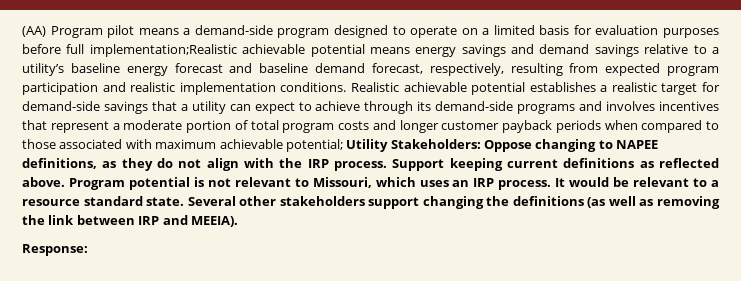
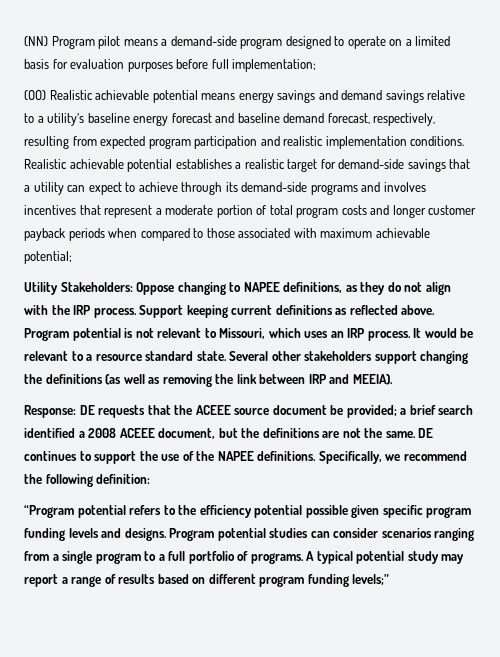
- (AA) Program pilot means a demand-side program designed to operate on a limited basis for evaluation purposes before full implementation;Realistic achievable potential means energy savings and demand savings relative to a utility’s baseline energy forecast and baseline demand forecast, respectively, resulting from expected program participation and realistic implementation conditions.
+ (NN) Program pilot means a demand-side program designed to operate on a limited basis for evaluation purposes before full implementation;
+ (OO) Realistic achievable potential means energy savings and demand savings relative to a utility’s baseline energy forecast and baseline demand forecast, respectively, resulting from expected program participation and realistic implementation conditions.
- Realistic achievable potential establishes a realistic target for demand-side savings that a utility can expect to achieve through its demand-side programs and involves incentives that represent a moderate portion of total program costs and longer customer payback periods when compared to those associated with maximum achievable potential; Utility Stakeholders:
+ Realistic achievable potential establishes a realistic target for demand-side savings that a utility can expect to achieve through its demand-side programs and involves incentives that represent a moderate portion of total program costs and longer customer payback periods when compared to those associated with maximum achievable potential;
+ Utility Stakeholders:
- Response:
+ Response: DE requests that the ACEEE source document be provided; a brief search identified a 2008 ACEEE document, but the definitions are not the same. DE continues to support the use of the NAPEE definitions. Specifically, we recommend the following definition:
+ “Program potential refers to the efficiency potential possible given specific program funding levels and designs. Program potential studies can consider scenarios ranging from a single program to a full portfolio of programs. A typical potential study may report a range of results based on different program funding levels;”

